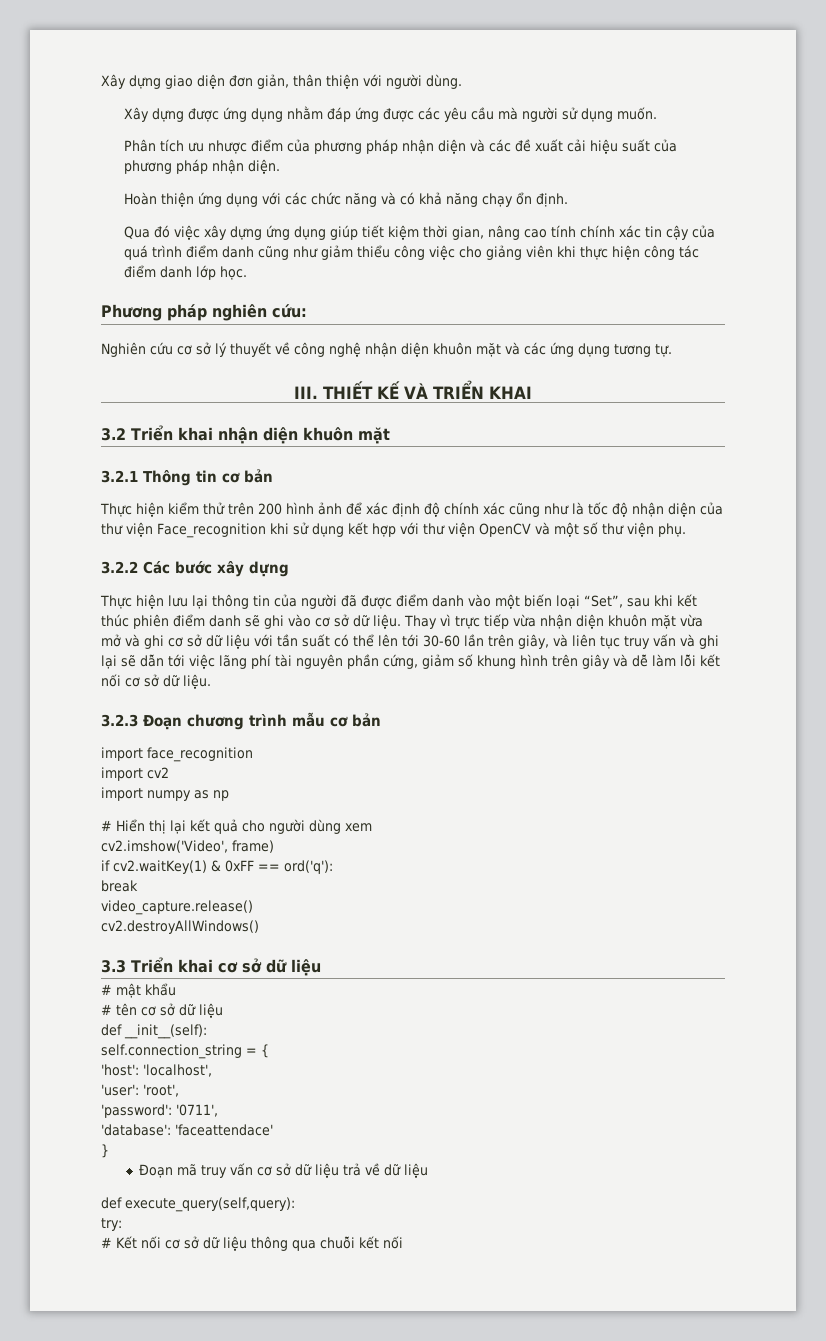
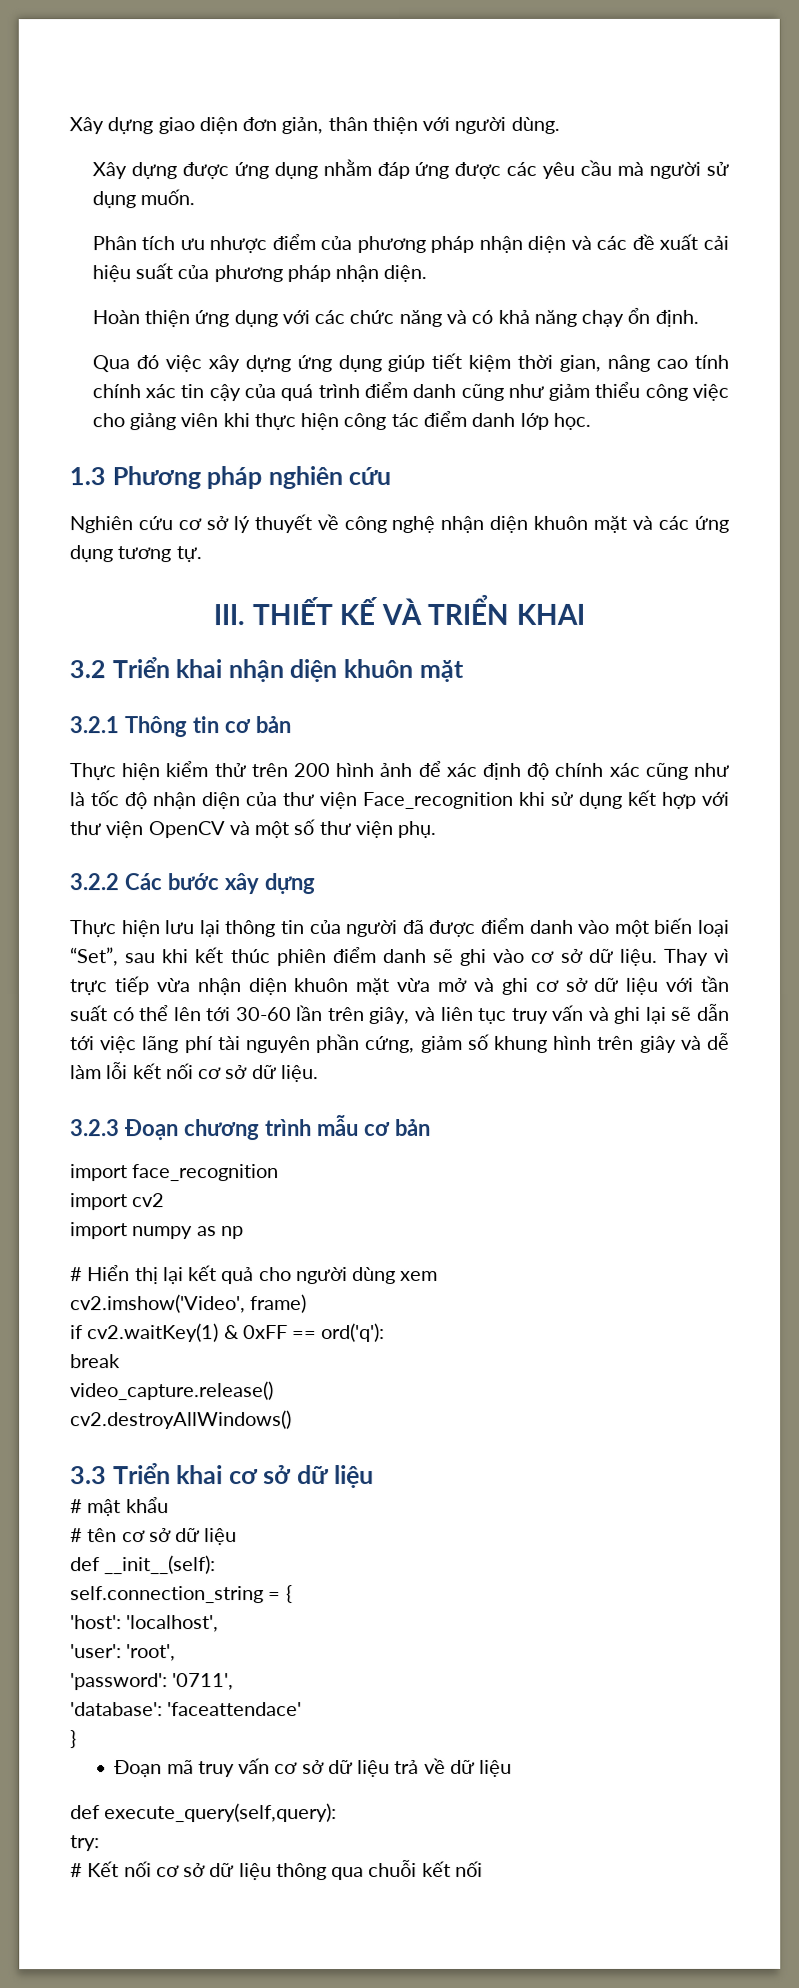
- Phương pháp nghiên cứu:
+ 1.3 Phương pháp nghiên cứu

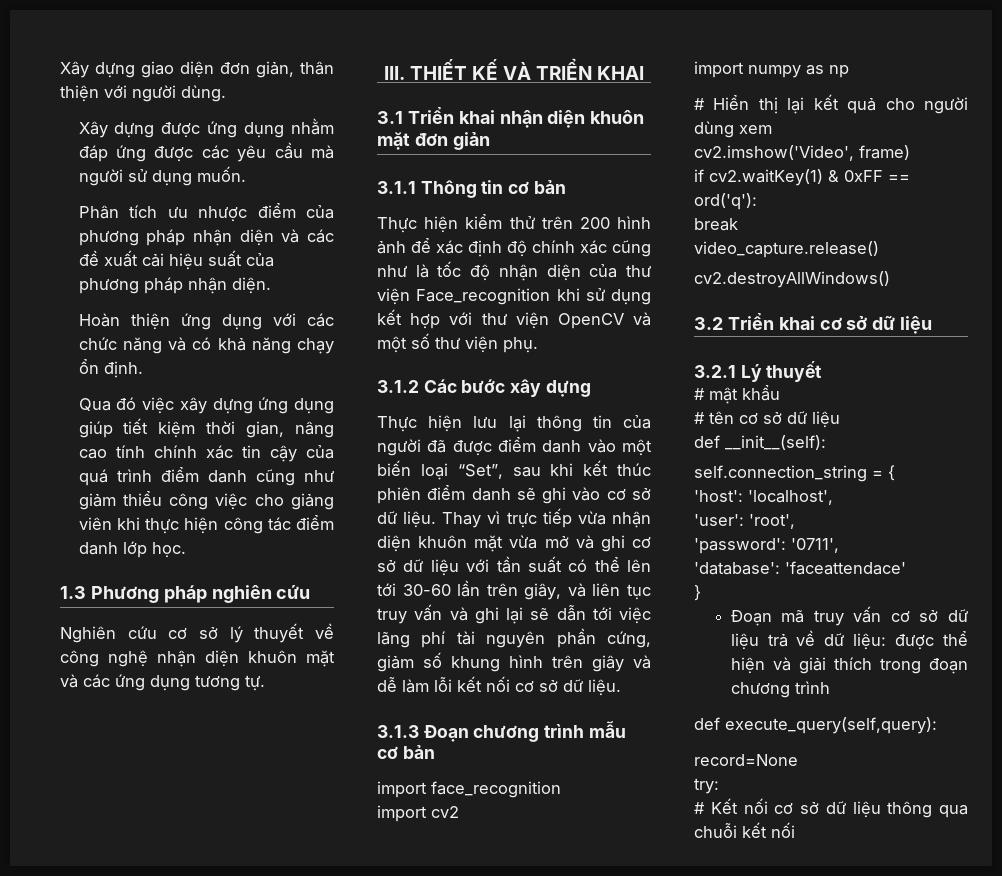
- 3.2 Triển khai nhận diện khuôn mặt
- 3.2.1 Thông tin cơ bản
+ 3.1 Triển khai nhận diện khuôn mặt đơn giản
+ 3.1.1 Thông tin cơ bản
- 3.2.2 Các bước xây dựng
+ 3.1.2 Các bước xây dựng
- 3.2.3 Đoạn chương trình mẫu cơ bản
+ 3.1.3 Đoạn chương trình mẫu cơ bản
- 3.3 Triển khai cơ sở dữ liệu
+ 3.2 Triển khai cơ sở dữ liệu
+ 3.2.1 Lý thuyết
- Đoạn mã truy vấn cơ sở dữ liệu trả về dữ liệu
+ Đoạn mã truy vấn cơ sở dữ liệu trả về dữ liệu: được thể hiện và giải thích trong đoạn chương trình
+ record=None

